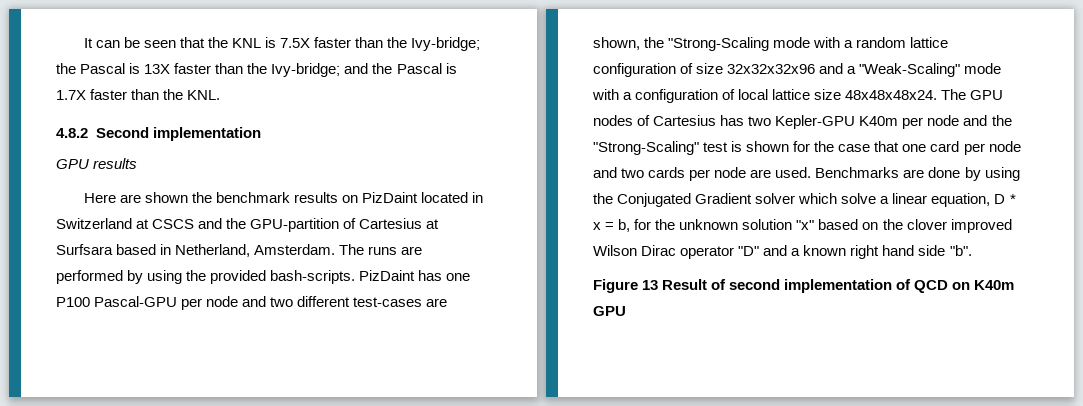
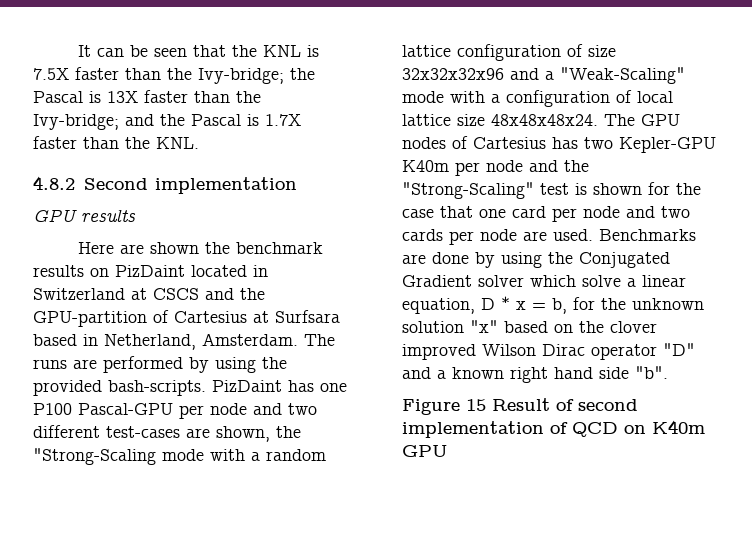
- Figure 13 Result of second implementation of QCD on K40m GPU
+ Figure 15 Result of second implementation of QCD on K40m GPU

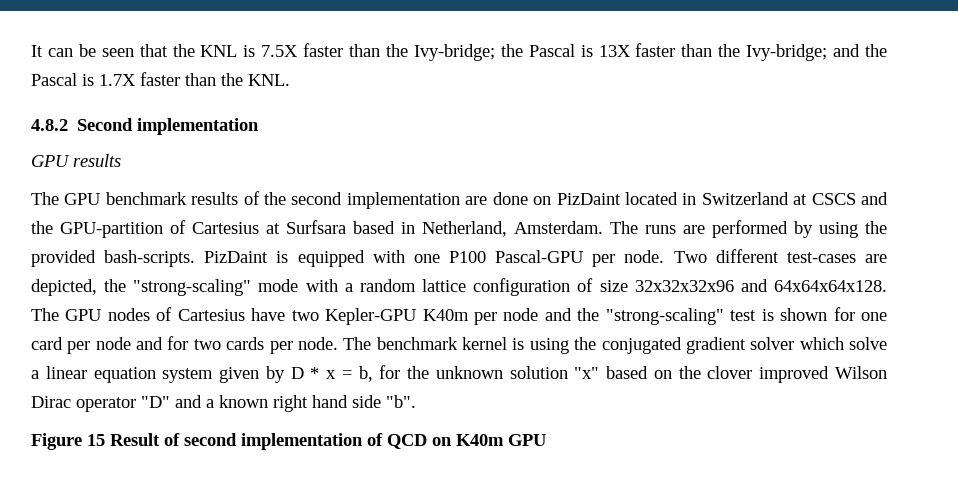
- Here are shown the benchmark results on PizDaint located in Switzerland at CSCS and the GPU-partition of Cartesius at Surfsara based in Netherland, Amsterdam.
+ The GPU benchmark results of the second implementation are done on PizDaint located in Switzerland at CSCS and the GPU-partition of Cartesius at Surfsara based in Netherland, Amsterdam.
- PizDaint has one P100 Pascal-GPU per node and two different test-cases are shown, the "Strong-Scaling mode with a random lattice configuration of size 32x32x32x96 and a "Weak-Scaling" mode with a configuration of local lattice size 48x48x48x24.
+ PizDaint is equipped with one P100 Pascal-GPU per node. Two different test-cases are depicted, the "strong-scaling" mode with a random lattice configuration of size 32x32x32x96 and 64x64x64x128.
- The GPU nodes of Cartesius has two Kepler-GPU K40m per node and the "Strong-Scaling" test is shown for the case that one card per node and two cards per node are used. Benchmarks are done by using the Conjugated Gradient solver which solve a linear equation, D * x = b, for the unknown solution "x" based on the clover improved Wilson Dirac operator "D" and a known right hand side "b".
+ The GPU nodes of Cartesius have two Kepler-GPU K40m per node and the "strong-scaling" test is shown for one card per node and for two cards per node. The benchmark kernel is using the conjugated gradient solver which solve a linear equation system given by D * x = b, for the unknown solution "x" based on the clover improved Wilson Dirac operator "D" and a known right hand side "b".

